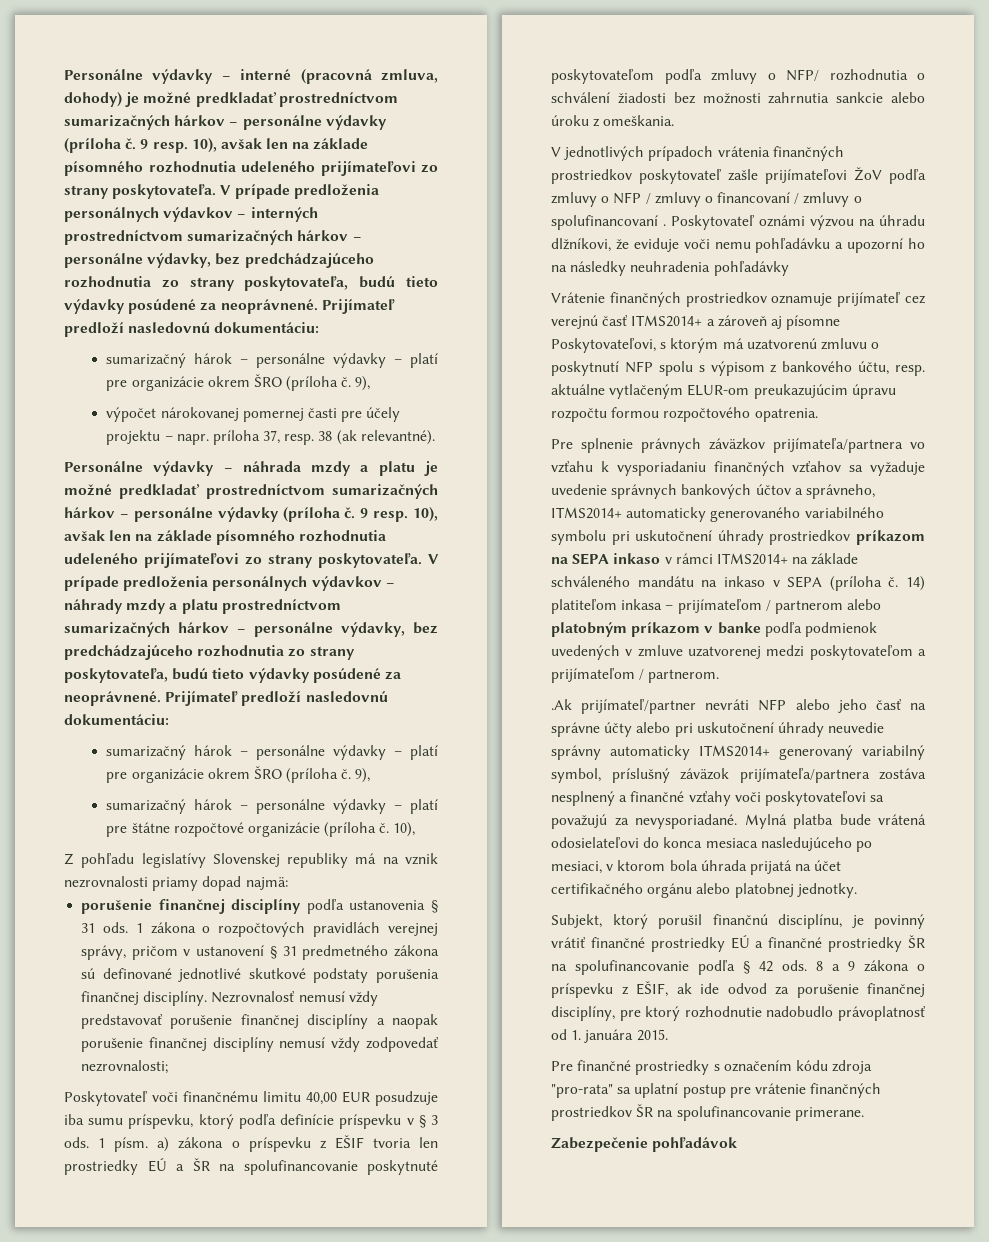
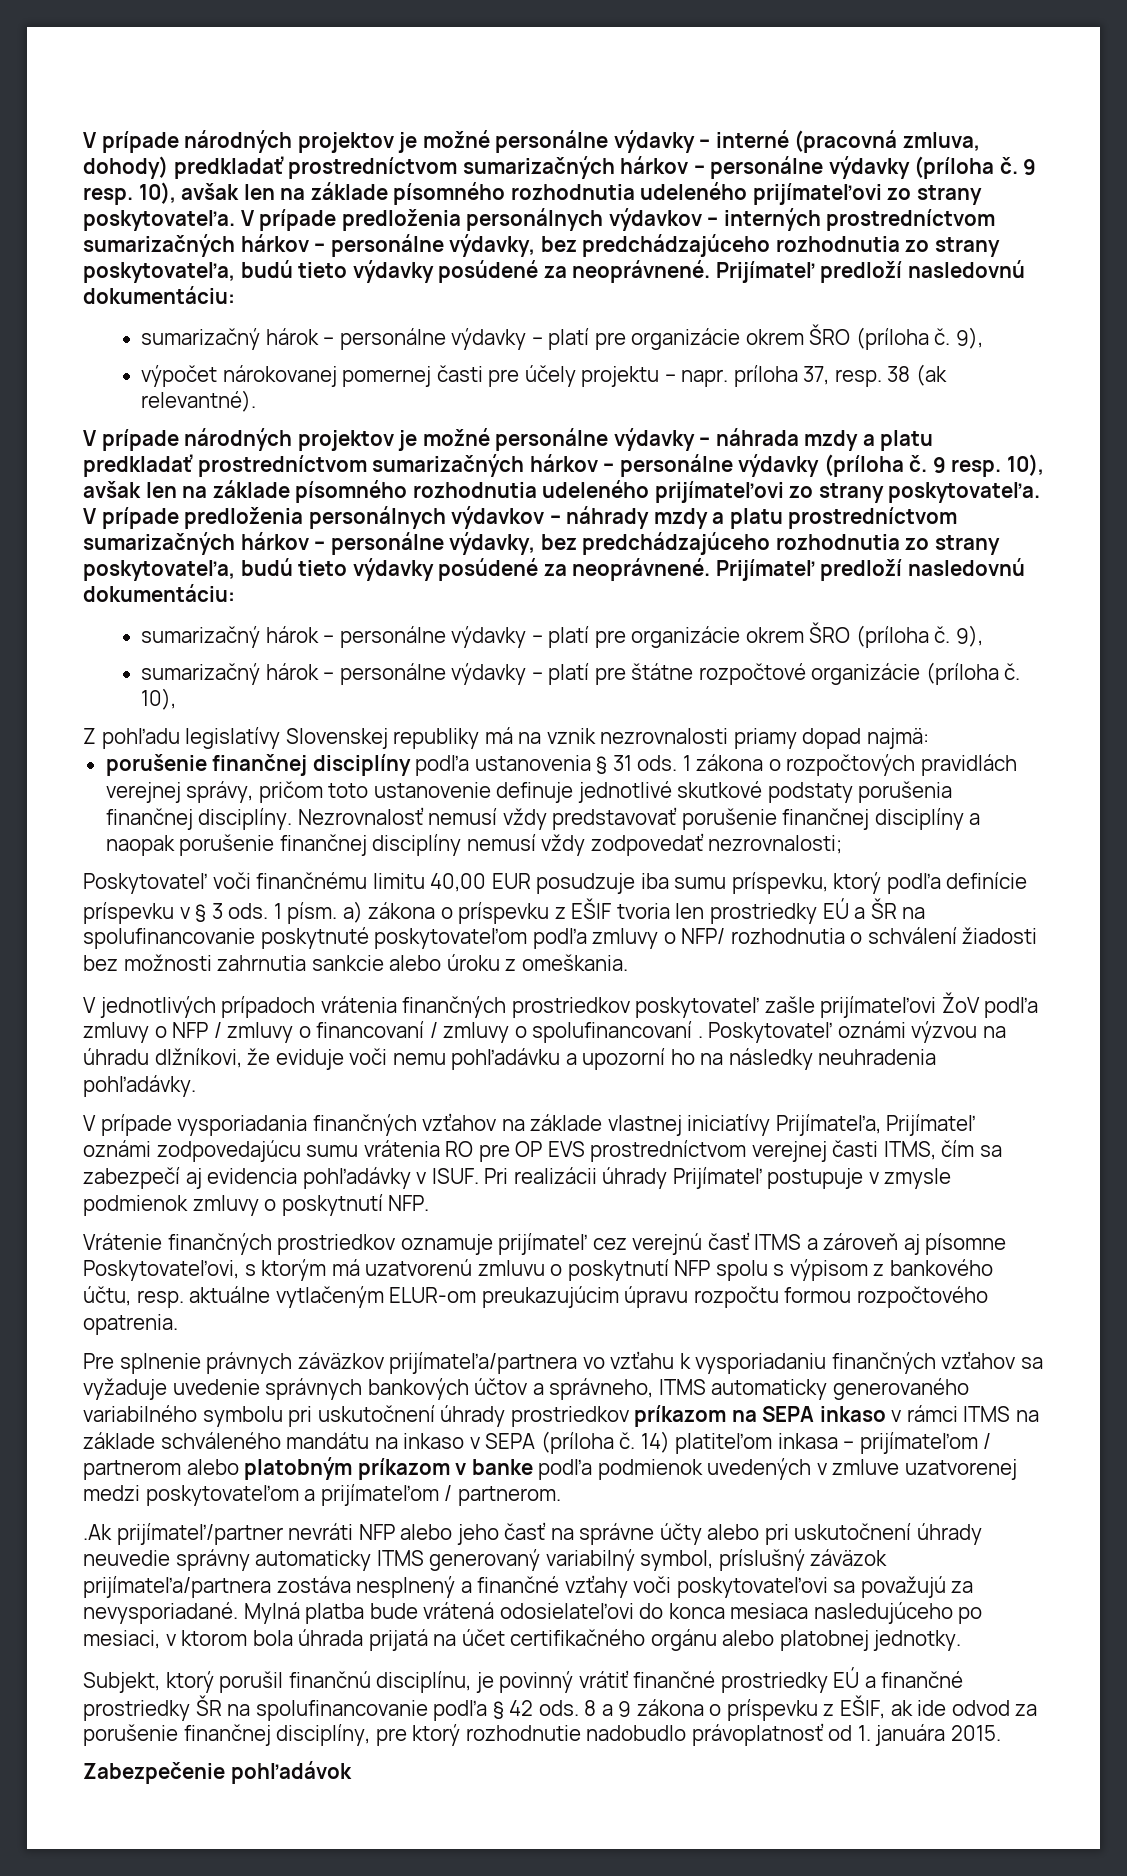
- Personálne výdavky – interné (pracovná zmluva, dohody) je možné predkladať prostredníctvom sumarizačných hárkov – personálne výdavky (príloha č.
+ V prípade národných projektov je možné personálne výdavky – interné (pracovná zmluva, dohody) predkladať prostredníctvom sumarizačných hárkov – personálne výdavky (príloha č.
- Personálne výdavky – náhrada mzdy a platu je možné predkladať prostredníctvom sumarizačných hárkov – personálne výdavky (príloha č.
+ V prípade národných projektov je možné personálne výdavky – náhrada mzdy a platu predkladať prostredníctvom sumarizačných hárkov – personálne výdavky (príloha č.
- 1 zákona o rozpočtových pravidlách verejnej správy, pričom v ustanovení § 31 predmetného zákona sú definované jednotlivé skutkové podstaty porušenia finančnej disciplíny.
+ 1 zákona o rozpočtových pravidlách verejnej správy, pričom toto ustanovenie definuje jednotlivé skutkové podstaty porušenia finančnej disciplíny.
- Poskytovateľ oznámi výzvou na úhradu dlžníkovi, že eviduje voči nemu pohľadávku a upozorní ho na následky neuhradenia pohľadávky
+ Poskytovateľ oznámi výzvou na úhradu dlžníkovi, že eviduje voči nemu pohľadávku a upozorní ho na následky neuhradenia pohľadávky.
+ V prípade vysporiadania finančných vzťahov na základe vlastnej iniciatívy Prijímateľa, Prijímateľ oznámi zodpovedajúcu sumu vrátenia RO pre OP EVS prostredníctvom verejnej časti ITMS, čím sa zabezpečí aj evidencia pohľadávky v ISUF. Pri realizácii úhrady Prijímateľ postupuje v zmysle podmienok zmluvy o poskytnutí NFP.
- Vrátenie finančných prostriedkov oznamuje prijímateľ cez verejnú časť ITMS2014+ a zároveň aj písomne Poskytovateľovi, s ktorým má uzatvorenú zmluvu o poskytnutí NFP spolu s výpisom z bankového účtu, resp. aktuálne vytlačeným ELUR-om preukazujúcim úpravu rozpočtu formou rozpočtového opatrenia.
+ Vrátenie finančných prostriedkov oznamuje prijímateľ cez verejnú časť ITMS a zároveň aj písomne Poskytovateľovi, s ktorým má uzatvorenú zmluvu o poskytnutí NFP spolu s výpisom z bankového účtu, resp. aktuálne vytlačeným ELUR-om preukazujúcim úpravu rozpočtu formou rozpočtového opatrenia.
- Pre splnenie právnych záväzkov prijímateľa/partnera vo vzťahu k vysporiadaniu finančných vzťahov sa vyžaduje uvedenie správnych bankových účtov a správneho, ITMS2014+ automaticky generovaného variabilného symbolu pri uskutočnení úhrady prostriedkov príkazom na SEPA inkaso v rámci ITMS2014+ na základe schváleného mandátu na inkaso v SEPA (príloha č.
+ Pre splnenie právnych záväzkov prijímateľa/partnera vo vzťahu k vysporiadaniu finančných vzťahov sa vyžaduje uvedenie správnych bankových účtov a správneho, ITMS automaticky generovaného variabilného symbolu pri uskutočnení úhrady prostriedkov príkazom na SEPA inkaso v rámci ITMS na základe schváleného mandátu na inkaso v SEPA (príloha č.
- .Ak prijímateľ/partner nevráti NFP alebo jeho časť na správne účty alebo pri uskutočnení úhrady neuvedie správny automaticky ITMS2014+ generovaný variabilný symbol, príslušný záväzok prijímateľa/partnera zostáva nesplnený a finančné vzťahy voči poskytovateľovi sa považujú za nevysporiadané.
+ .Ak prijímateľ/partner nevráti NFP alebo jeho časť na správne účty alebo pri uskutočnení úhrady neuvedie správny automaticky ITMS generovaný variabilný symbol, príslušný záväzok prijímateľa/partnera zostáva nesplnený a finančné vzťahy voči poskytovateľovi sa považujú za nevysporiadané.
- Pre finančné prostriedky s označením kódu zdroja "pro-rata" sa uplatní postup pre vrátenie finančných prostriedkov ŠR na spolufinancovanie primerane.

